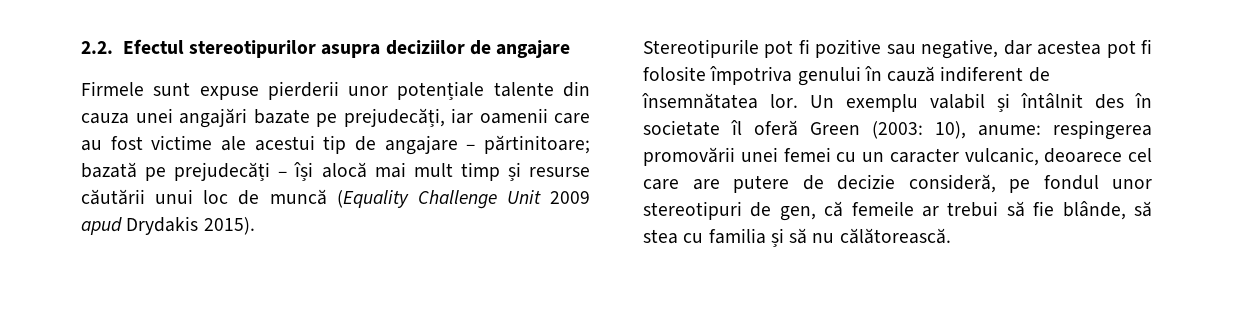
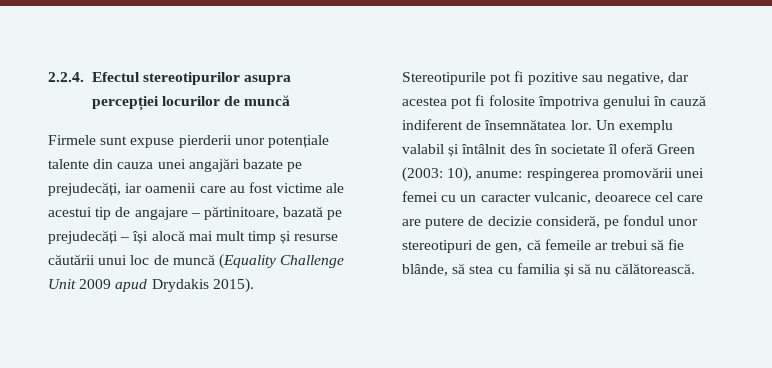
- 2.2. Efectul stereotipurilor asupra deciziilor de angajare
+ 2.2.4. Efectul stereotipurilor asupra percepției locurilor de muncă
- Firmele sunt expuse pierderii unor potențiale talente din cauza unei angajări bazate pe prejudecăți, iar oamenii care au fost victime ale acestui tip de angajare – părtinitoare; bazată pe prejudecăți – își alocă mai mult timp și resurse căutării unui loc de muncă (Equality Challenge Unit 2009 apud Drydakis 2015).
+ Firmele sunt expuse pierderii unor potențiale talente din cauza unei angajări bazate pe prejudecăți, iar oamenii care au fost victime ale acestui tip de angajare – părtinitoare, bazată pe prejudecăți – își alocă mai mult timp și resurse căutării unui loc de muncă (Equality Challenge Unit 2009 apud Drydakis 2015).

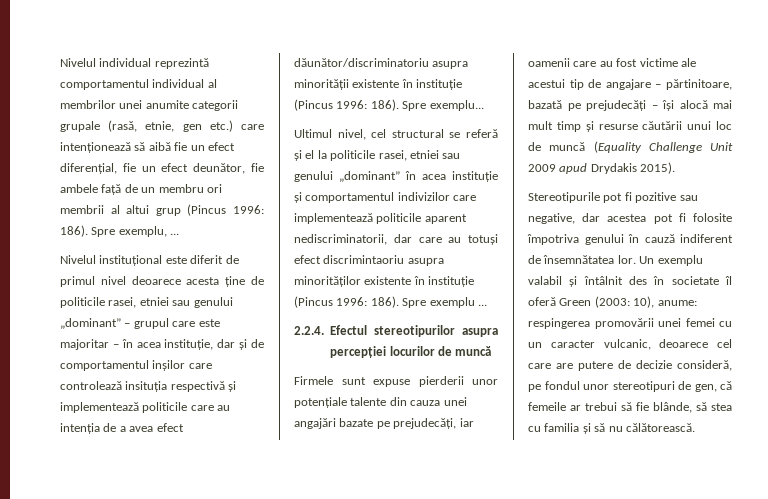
+ Nivelul individual reprezintă comportamentul individual al membrilor unei anumite categorii grupale (rasă, etnie, gen etc.) care intenționează să aibă fie un efect diferențial, fie un efect deunător, fie ambele față de un membru ori membrii al altui grup (Pincus 1996: 186). Spre exemplu, ...
+ Nivelul instituțional este diferit de primul nivel deoarece acesta ține de politicile rasei, etniei sau genului „dominant” – grupul care este majoritar – în acea instituție, dar și de comportamentul inșilor care controlează insituția respectivă și implementează politicile care au intenția de a avea efect dăunător/discriminatoriu asupra minorității existente în instituție (Pincus 1996: 186). Spre exemplu...
+ Ultimul nivel, cel structural se referă și el la politicile rasei, etniei sau genului „dominant” în acea instituție și comportamentul indivizilor care implementează politicile aparent nediscriminatorii, dar care au totuși efect discrimintaoriu asupra minorităților existente în instituție (Pincus 1996: 186). Spre exemplu ...

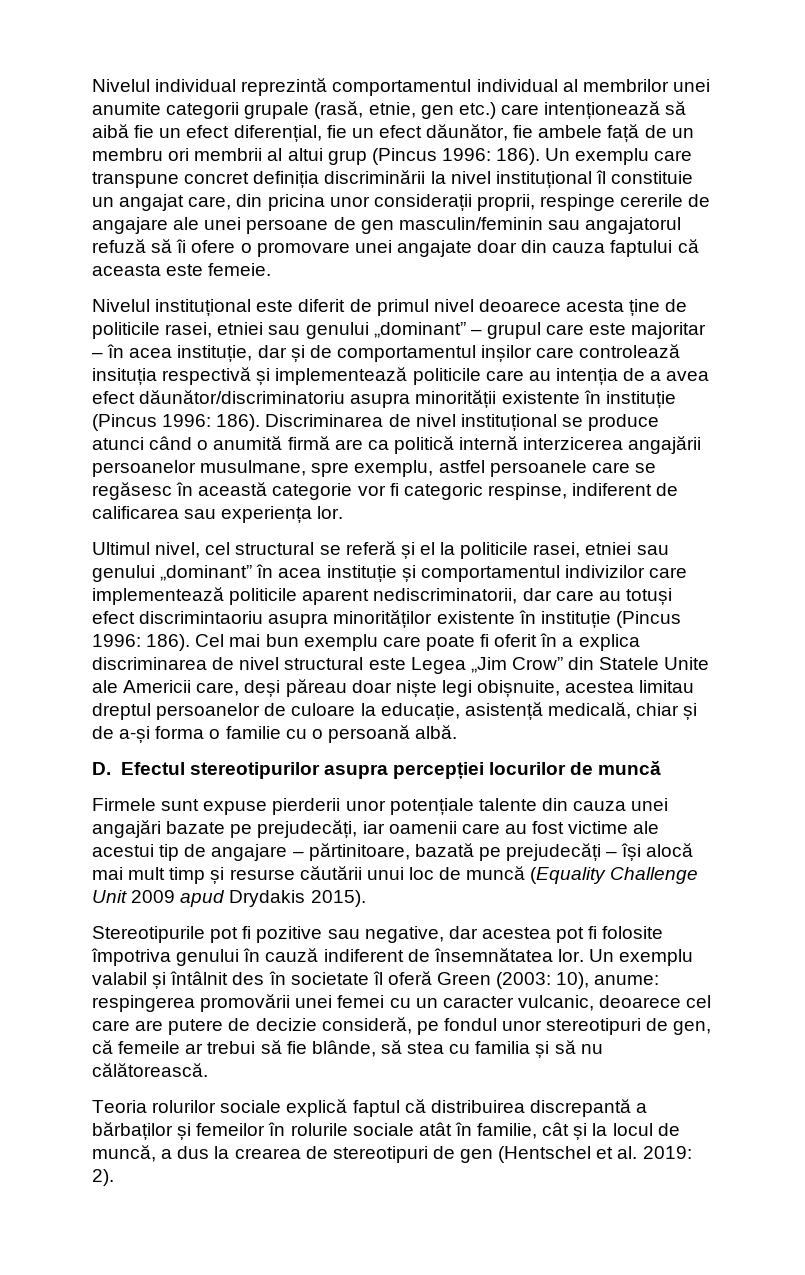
- Nivelul individual reprezintă comportamentul individual al membrilor unei anumite categorii grupale (rasă, etnie, gen etc.) care intenționează să aibă fie un efect diferențial, fie un efect deunător, fie ambele față de un membru ori membrii al altui grup (Pincus 1996: 186).
+ Nivelul individual reprezintă comportamentul individual al membrilor unei anumite categorii grupale (rasă, etnie, gen etc.) care intenționează să aibă fie un efect diferențial, fie un efect dăunător, fie ambele față de un membru ori membrii al altui grup (Pincus 1996: 186).
- Spre exemplu, ...
+ Un exemplu care transpune concret definiția discriminării la nivel instituțional îl constituie un angajat care, din pricina unor considerații proprii, respinge cererile de angajare ale unei persoane de gen masculin/feminin sau angajatorul refuză să îi ofere o promovare unei angajate doar din cauza faptului că aceasta este femeie.
- Spre exemplu...
+ Discriminarea de nivel instituțional se produce atunci când o anumită firmă are ca politică internă interzicerea angajării persoanelor musulmane, spre exemplu, astfel persoanele care se regăsesc în această categorie vor fi categoric respinse, indiferent de calificarea sau experiența lor.
- Spre exemplu ...
- 2.2.4. Efectul stereotipurilor asupra percepției locurilor de muncă
+ Cel mai bun exemplu care poate fi oferit în a explica discriminarea de nivel structural este Legea „Jim Crow” din Statele Unite ale Americii care, deși păreau doar niște legi obișnuite, acestea limitau dreptul persoanelor de culoare la educație, asistență medicală, chiar și de a-și forma o familie cu o persoană albă.
+ D. Efectul stereotipurilor asupra percepției locurilor de muncă
+ Teoria rolurilor sociale explică faptul că distribuirea discrepantă a bărbaților și femeilor în rolurile sociale atât în familie, cât și la locul de muncă, a dus la crearea de stereotipuri de gen (Hentschel et al. 2019: 2).

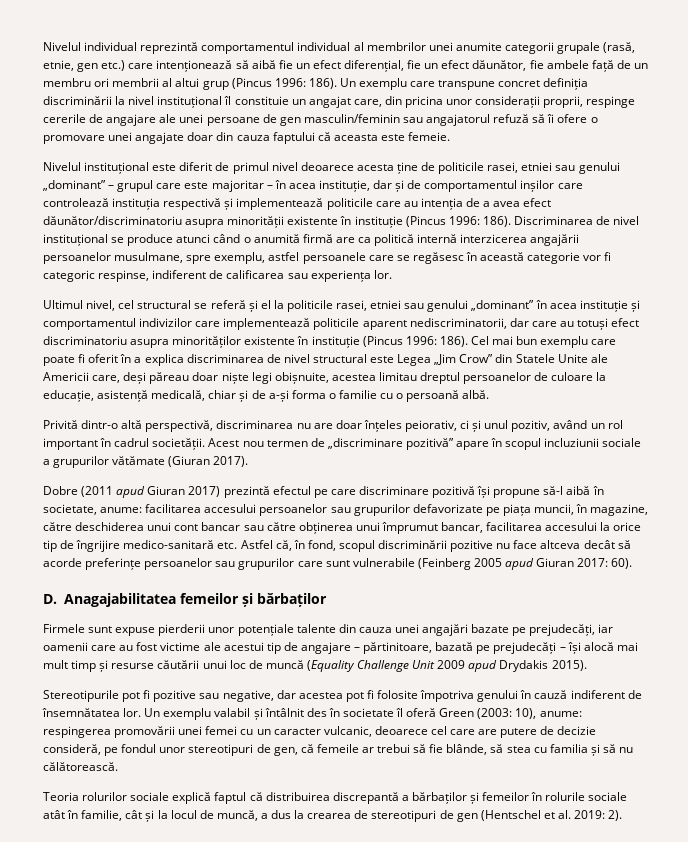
- Nivelul instituțional este diferit de primul nivel deoarece acesta ține de politicile rasei, etniei sau genului „dominant” – grupul care este majoritar – în acea instituție, dar și de comportamentul inșilor care controlează insituția respectivă și implementează politicile care au intenția de a avea efect dăunător/discriminatoriu asupra minorității existente în instituție (Pincus 1996: 186).
+ Nivelul instituțional este diferit de primul nivel deoarece acesta ține de politicile rasei, etniei sau genului „dominant” – grupul care este majoritar – în acea instituție, dar și de comportamentul inșilor care controlează instituția respectivă și implementează politicile care au intenția de a avea efect dăunător/discriminatoriu asupra minorității existente în instituție (Pincus 1996: 186).
- Ultimul nivel, cel structural se referă și el la politicile rasei, etniei sau genului „dominant” în acea instituție și comportamentul indivizilor care implementează politicile aparent nediscriminatorii, dar care au totuși efect discrimintaoriu asupra minorităților existente în instituție (Pincus 1996: 186).
+ Ultimul nivel, cel structural se referă și el la politicile rasei, etniei sau genului „dominant” în acea instituție și comportamentul indivizilor care implementează politicile aparent nediscriminatorii, dar care au totuși efect discriminatoriu asupra minorităților existente în instituție (Pincus 1996: 186).
- D. Efectul stereotipurilor asupra percepției locurilor de muncă
+ Privită dintr-o altă perspectivă, discriminarea nu are doar înțeles peiorativ, ci și unul pozitiv, având un rol important în cadrul societății. Acest nou termen de „discriminare pozitivă” apare în scopul incluziunii sociale a grupurilor vătămate (Giuran 2017).
+ Dobre (2011 apud Giuran 2017) prezintă efectul pe care discriminare pozitivă își propune să-l aibă în societate, anume: facilitarea accesului persoanelor sau grupurilor defavorizate pe piața muncii, în magazine, către deschiderea unui cont bancar sau către obținerea unui împrumut bancar, facilitarea accesului la orice tip de îngrijire medico-sanitară etc. Astfel că, în fond, scopul discriminării pozitive nu face altceva decât să acorde preferințe persoanelor sau grupurilor care sunt vulnerabile (Feinberg 2005 apud Giuran 2017: 60).
+ D. Anagajabilitatea femeilor și bărbaților

